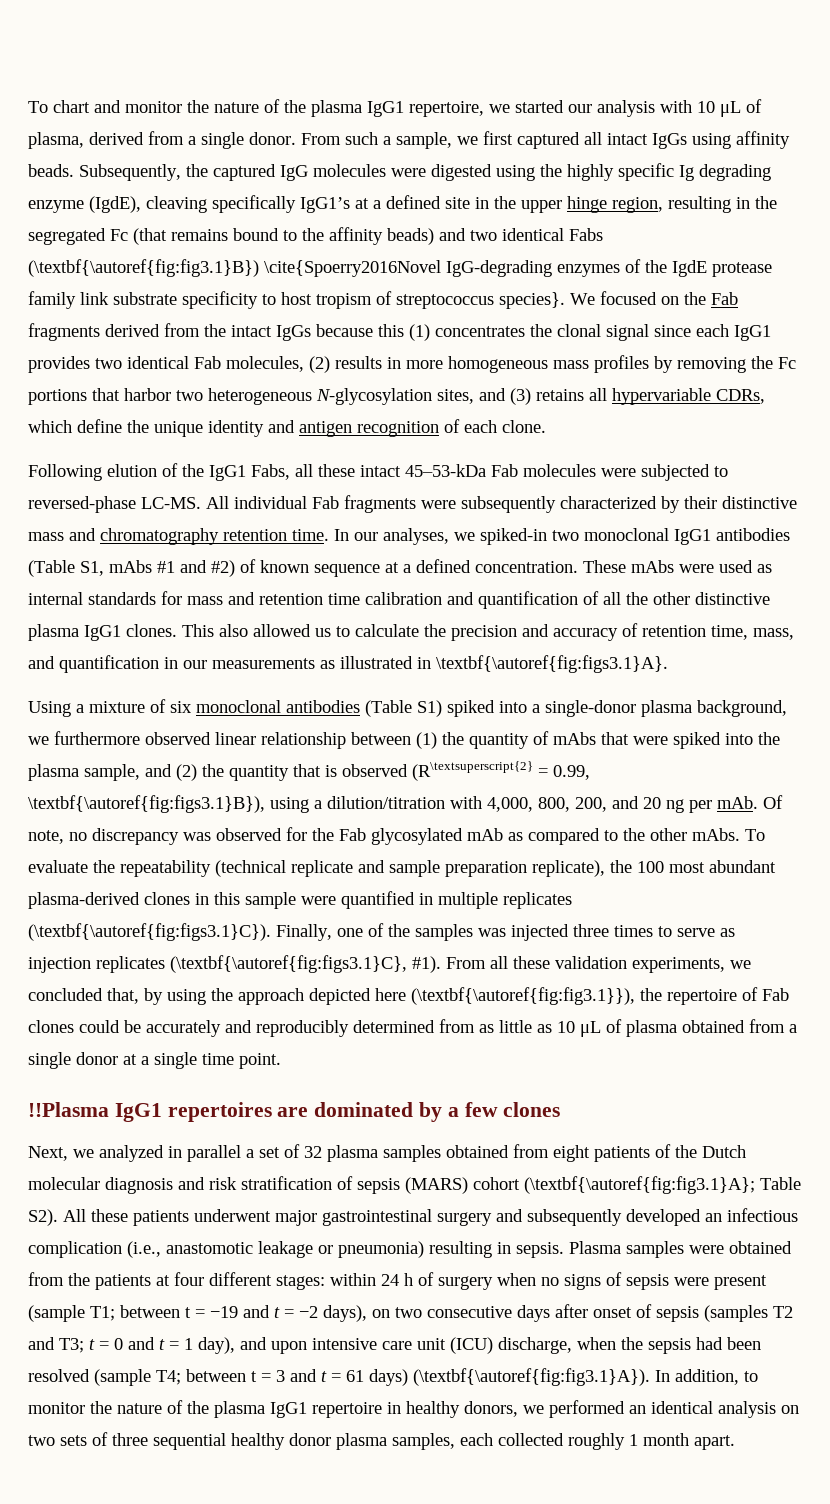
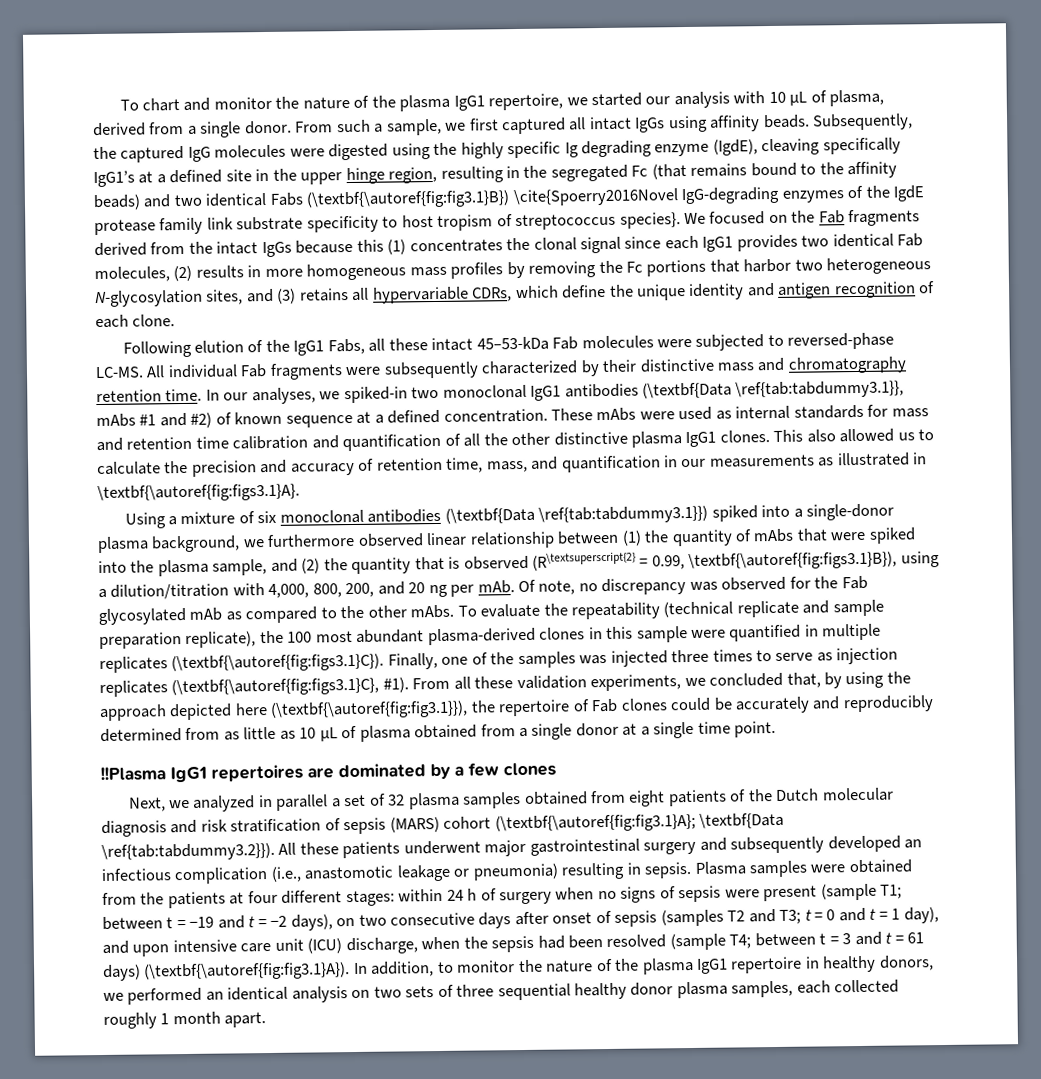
- In our analyses, we spiked-in two monoclonal IgG1 antibodies (Table S1, mAbs #1 and #2) of known sequence at a defined concentration.
+ In our analyses, we spiked-in two monoclonal IgG1 antibodies (\textbf{Data \ref{tab:tabdummy3.1}}, mAbs #1 and #2) of known sequence at a defined concentration.
- Using a mixture of six monoclonal antibodies (Table S1) spiked into a single-donor plasma background, we furthermore observed linear relationship between (1) the quantity of mAbs that were spiked into the plasma sample, and (2) the quantity that is observed (R\textsuperscript{2} = 0.99, \textbf{\autoref{fig:figs3.1}B}), using a dilution/titration with 4,000, 800, 200, and 20 ng per mAb.
+ Using a mixture of six monoclonal antibodies (\textbf{Data \ref{tab:tabdummy3.1}}) spiked into a single-donor plasma background, we furthermore observed linear relationship between (1) the quantity of mAbs that were spiked into the plasma sample, and (2) the quantity that is observed (R\textsuperscript{2} = 0.99, \textbf{\autoref{fig:figs3.1}B}), using a dilution/titration with 4,000, 800, 200, and 20 ng per mAb.
- Next, we analyzed in parallel a set of 32 plasma samples obtained from eight patients of the Dutch molecular diagnosis and risk stratification of sepsis (MARS) cohort (\textbf{\autoref{fig:fig3.1}A}; Table S2). All these patients underwent major gastrointestinal surgery and subsequently developed an infectious complication (i.e., anastomotic leakage or pneumonia) resulting in sepsis.
+ Next, we analyzed in parallel a set of 32 plasma samples obtained from eight patients of the Dutch molecular diagnosis and risk stratification of sepsis (MARS) cohort (\textbf{\autoref{fig:fig3.1}A}; \textbf{Data \ref{tab:tabdummy3.2}}). All these patients underwent major gastrointestinal surgery and subsequently developed an infectious complication (i.e., anastomotic leakage or pneumonia) resulting in sepsis.

